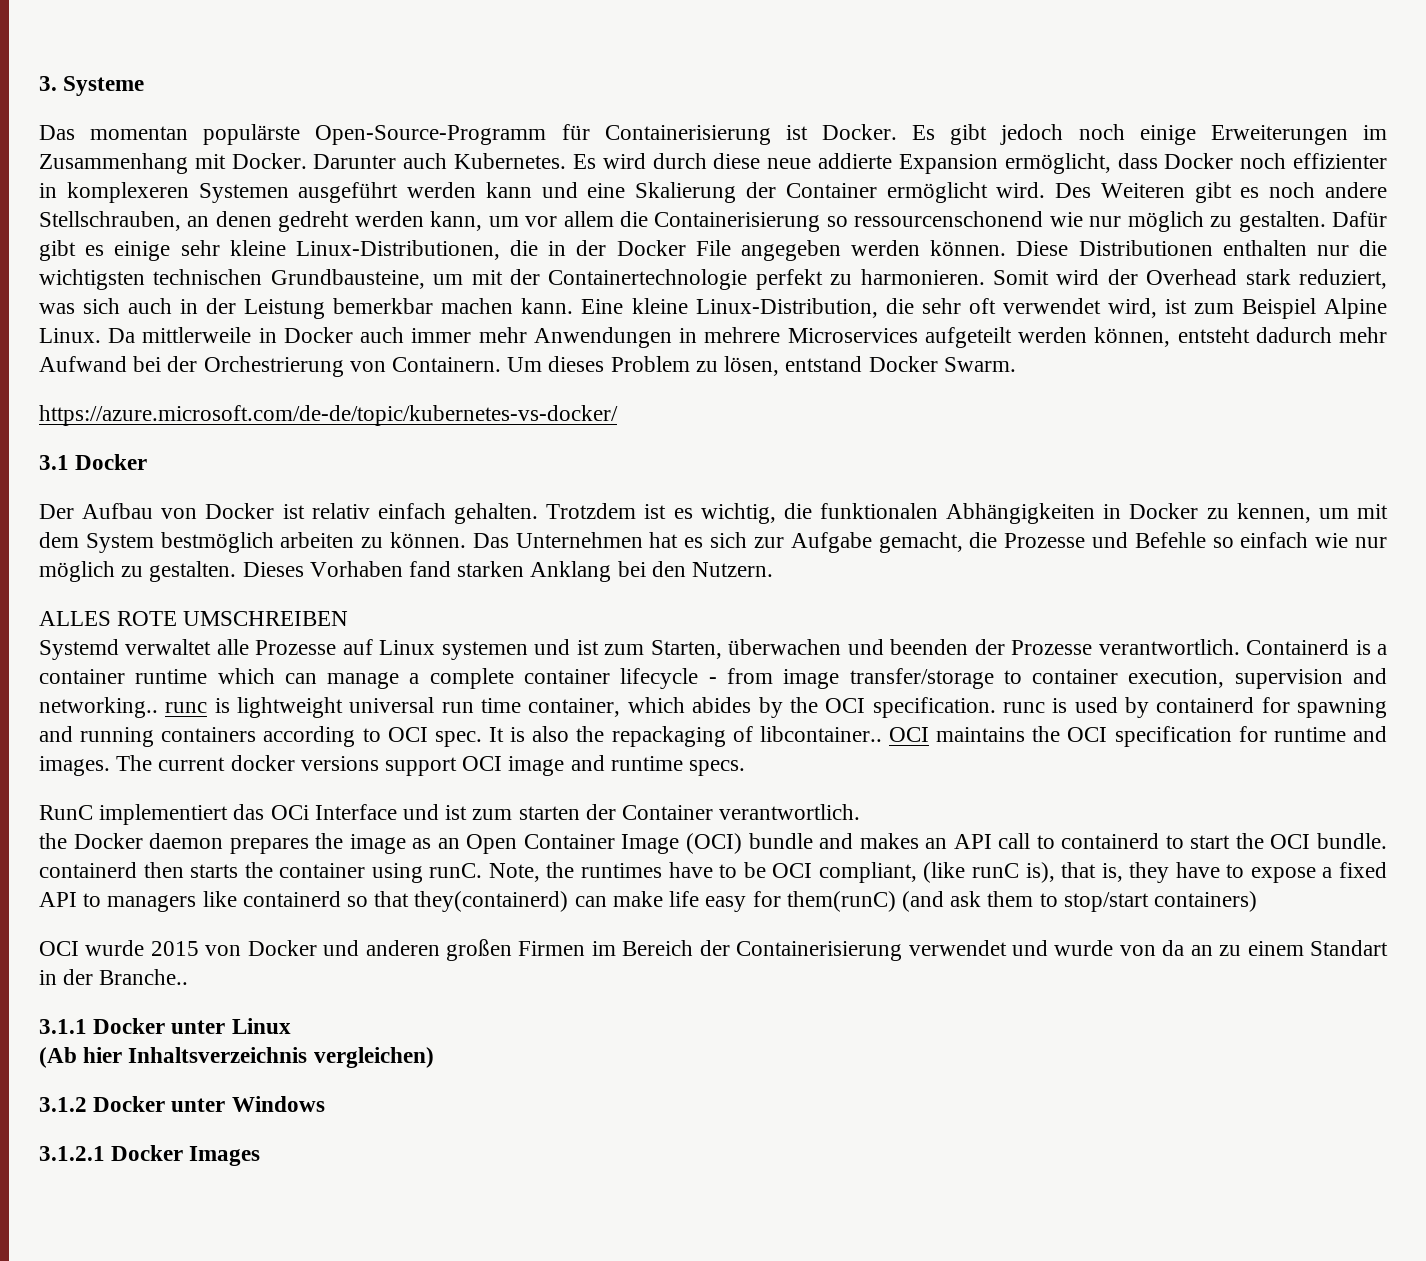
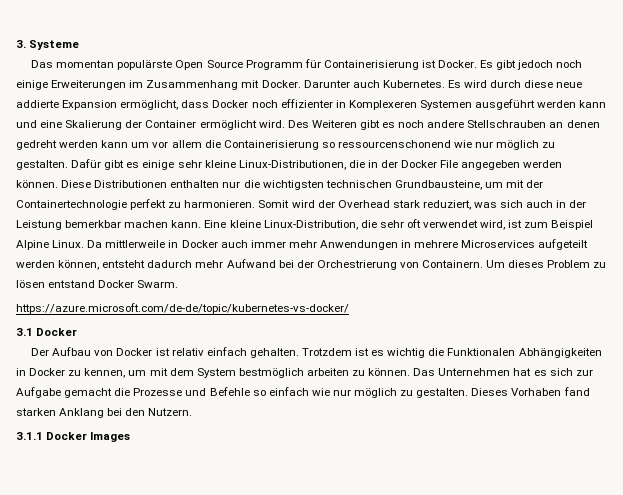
- Das momentan populärste Open-Source-Programm für Containerisierung ist Docker.
+ Das momentan populärste Open Source Programm für Containerisierung ist Docker.
- Es wird durch diese neue addierte Expansion ermöglicht, dass Docker noch effizienter in komplexeren Systemen ausgeführt werden kann und eine Skalierung der Container ermöglicht wird.
+ Es wird durch diese neue addierte Expansion ermöglicht, dass Docker noch effizienter in Komplexeren Systemen ausgeführt werden kann und eine Skalierung der Container ermöglicht wird.
- Des Weiteren gibt es noch andere Stellschrauben, an denen gedreht werden kann, um vor allem die Containerisierung so ressourcenschonend wie nur möglich zu gestalten.
+ Des Weiteren gibt es noch andere Stellschrauben an denen gedreht werden kann um vor allem die Containerisierung so ressourcenschonend wie nur möglich zu gestalten.
- Um dieses Problem zu lösen, entstand Docker Swarm.
+ Um dieses Problem zu lösen entstand Docker Swarm.
- Trotzdem ist es wichtig, die funktionalen Abhängigkeiten in Docker zu kennen, um mit dem System bestmöglich arbeiten zu können.
+ Trotzdem ist es wichtig die Funktionalen Abhängigkeiten in Docker zu kennen, um mit dem System bestmöglich arbeiten zu können.
- Das Unternehmen hat es sich zur Aufgabe gemacht, die Prozesse und Befehle so einfach wie nur möglich zu gestalten.
+ Das Unternehmen hat es sich zur Aufgabe gemacht die Prozesse und Befehle so einfach wie nur möglich zu gestalten.
- ALLES ROTE UMSCHREIBEN
- Systemd verwaltet alle Prozesse auf Linux systemen und ist zum Starten, überwachen und beenden der Prozesse verantwortlich. Containerd is a container runtime which can manage a complete container lifecycle - from image transfer/storage to container execution, supervision and networking.. runc is lightweight universal run time container, which abides by the OCI specification. runc is used by containerd for spawning and running containers according to OCI spec. It is also the repackaging of libcontainer.. OCI maintains the OCI specification for runtime and images. The current docker versions support OCI image and runtime specs.
- RunC implementiert das OCi Interface und ist zum starten der Container verantwortlich.
- the Docker daemon prepares the image as an Open Container Image (OCI) bundle and makes an API call to containerd to start the OCI bundle. containerd then starts the container using runC. Note, the runtimes have to be OCI compliant, (like runC is), that is, they have to expose a fixed API to managers like containerd so that they(containerd) can make life easy for them(runC) (and ask them to stop/start containers)
- OCI wurde 2015 von Docker und anderen großen Firmen im Bereich der Containerisierung verwendet und wurde von da an zu einem Standart in der Branche..
- 3.1.1 Docker unter Linux
- (Ab hier Inhaltsverzeichnis vergleichen)
- 3.1.2 Docker unter Windows
- 3.1.2.1 Docker Images
+ 3.1.1 Docker Images

